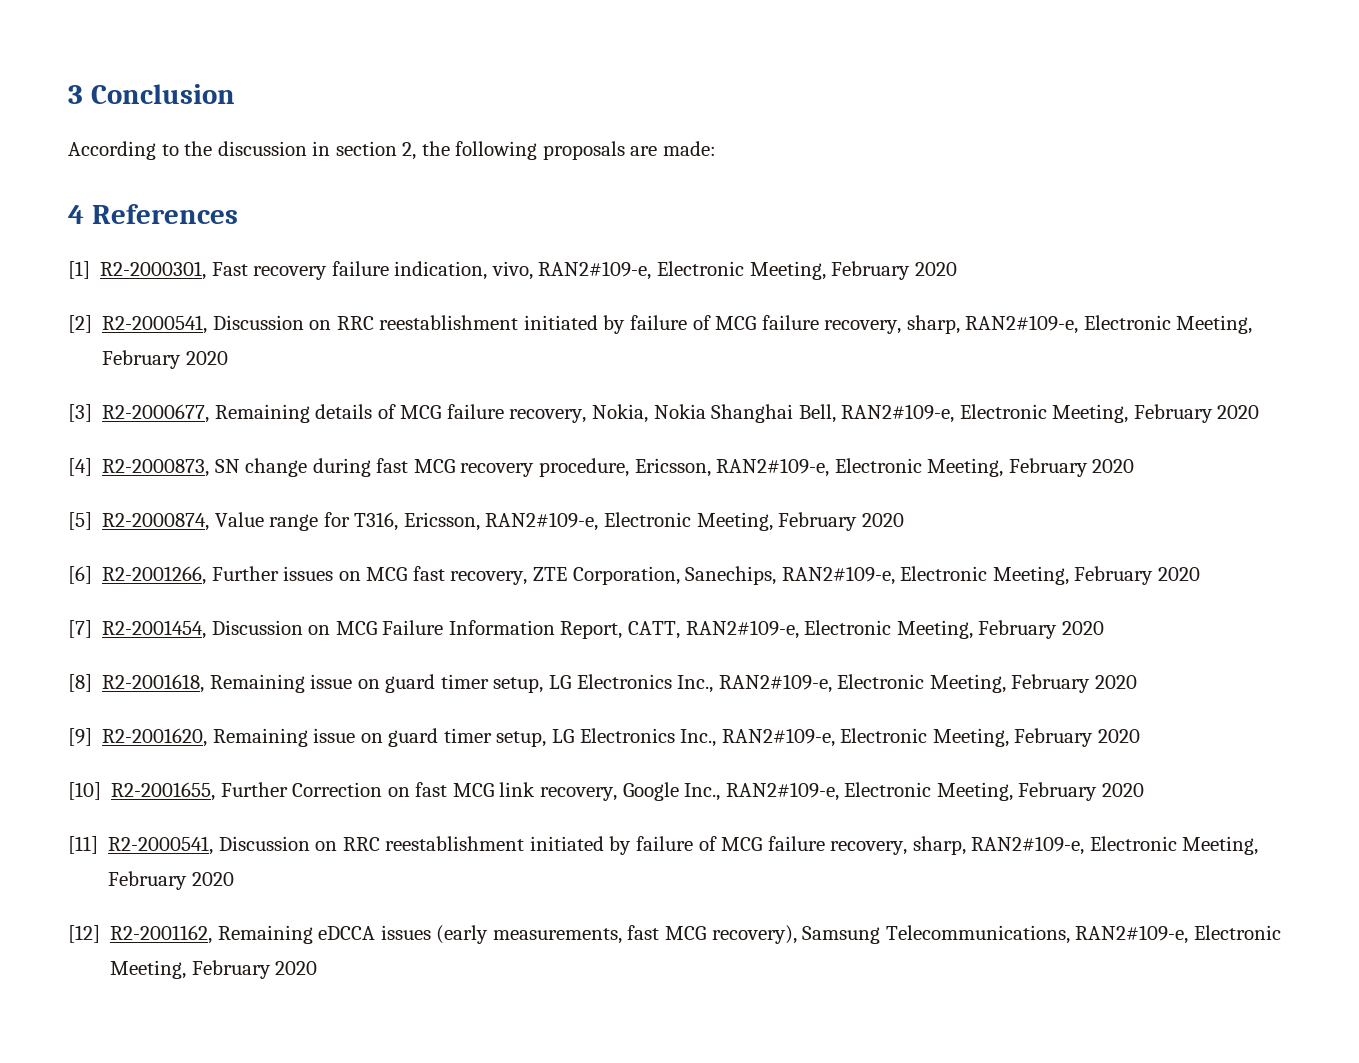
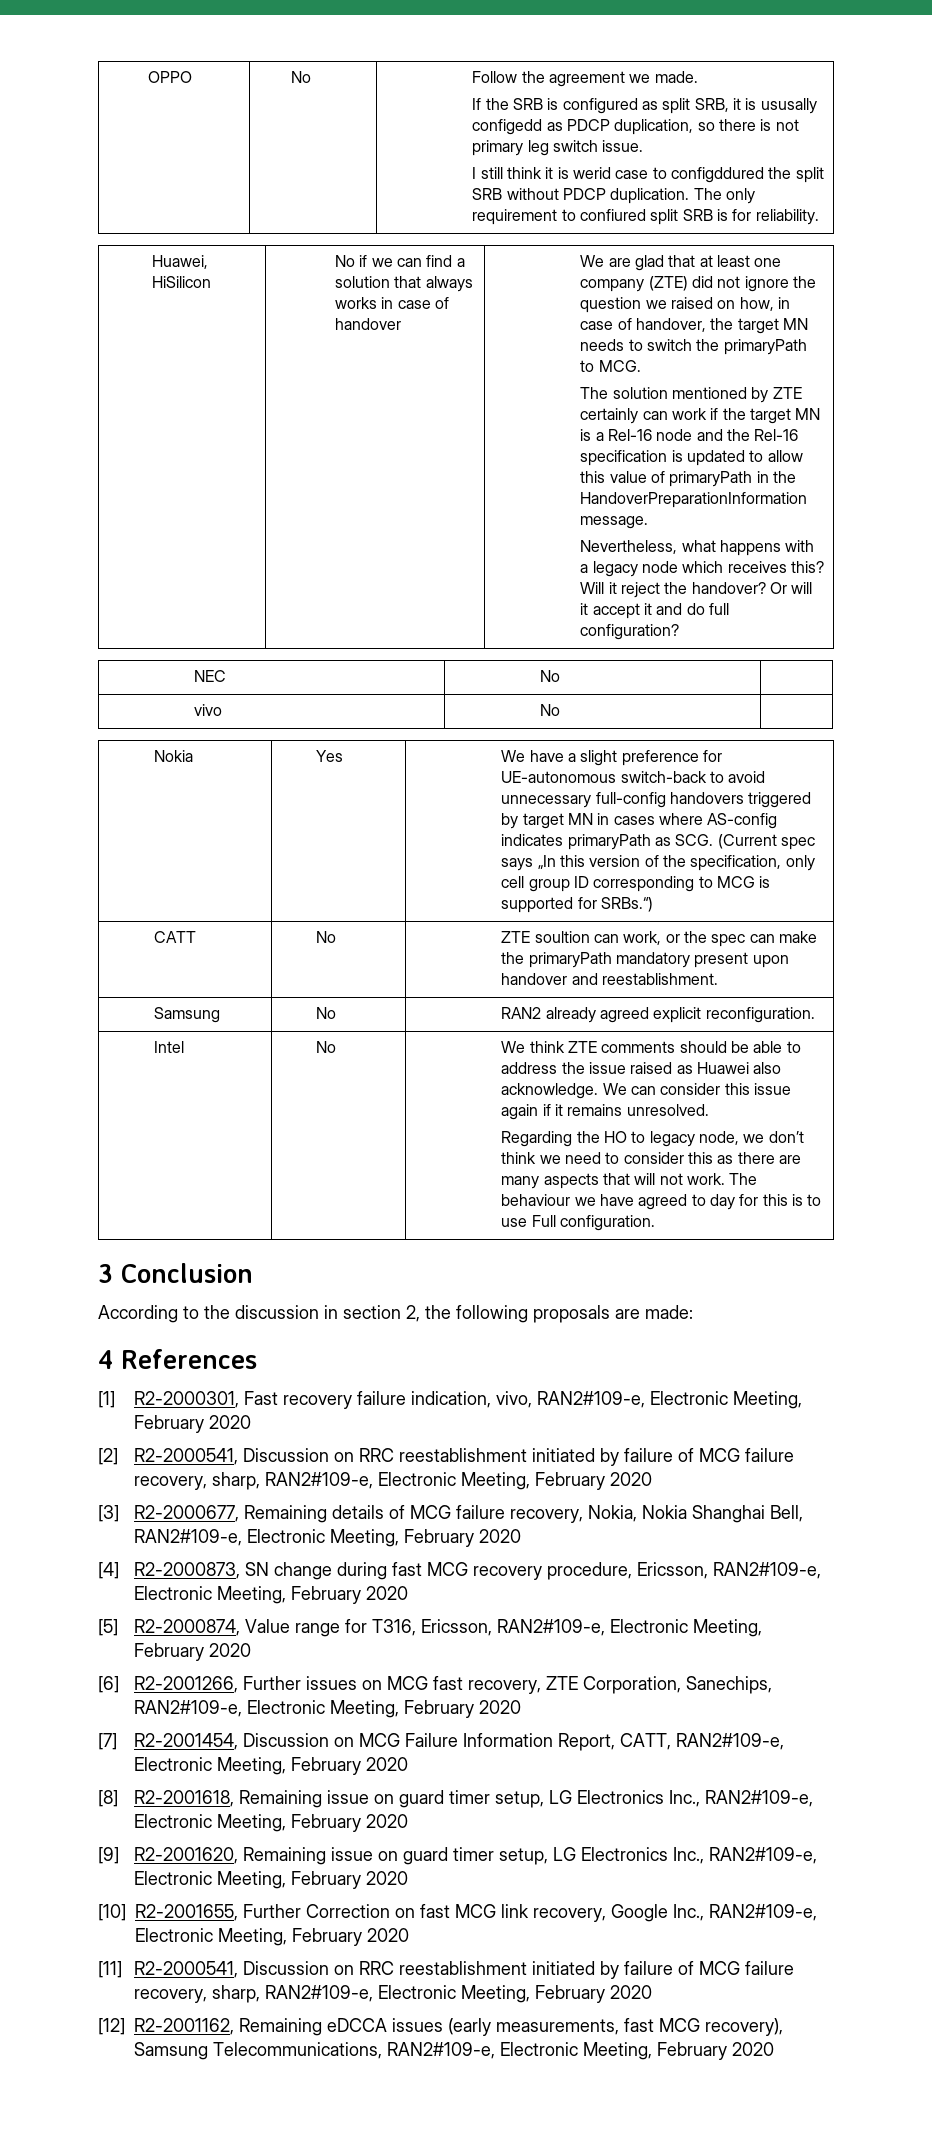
+ OPPO | No | Follow the agreement we made.
+ If the SRB is configured as split SRB, it is ususally configedd as PDCP duplication, so there is not primary leg switch issue.
+ I still think it is werid case to configddured the split SRB without PDCP duplication. The only requirement to confiured split SRB is for reliability.
+ Huawei, HiSilicon | No if we can find a solution that always works in case of handover | We are glad that at least one company (ZTE) did not ignore the question we raised on how, in case of handover, the target MN needs to switch the primaryPath to MCG.
+ The solution mentioned by ZTE certainly can work if the target MN is a Rel-16 node and the Rel-16 specification is updated to allow this value of primaryPath in the HandoverPreparationInformation message.
+ Nevertheless, what happens with a legacy node which receives this? Will it reject the handover? Or will it accept it and do full configuration?
+ NEC | No |
+ vivo | No |
+ Nokia | Yes | We have a slight preference for UE-autonomous switch-back to avoid unnecessary full-config handovers triggered by target MN in cases where AS-config indicates primaryPath as SCG. (Current spec says „In this version of the specification, only cell group ID corresponding to MCG is supported for SRBs.“)
+ CATT | No | ZTE soultion can work, or the spec can make the primaryPath mandatory present upon handover and reestablishment.
+ Samsung | No | RAN2 already agreed explicit reconfiguration.
+ Intel | No | We think ZTE comments should be able to address the issue raised as Huawei also acknowledge. We can consider this issue again if it remains unresolved.
+ Regarding the HO to legacy node, we don’t think we need to consider this as there are many aspects that will not work. The behaviour we have agreed to day for this is to use Full configuration.

